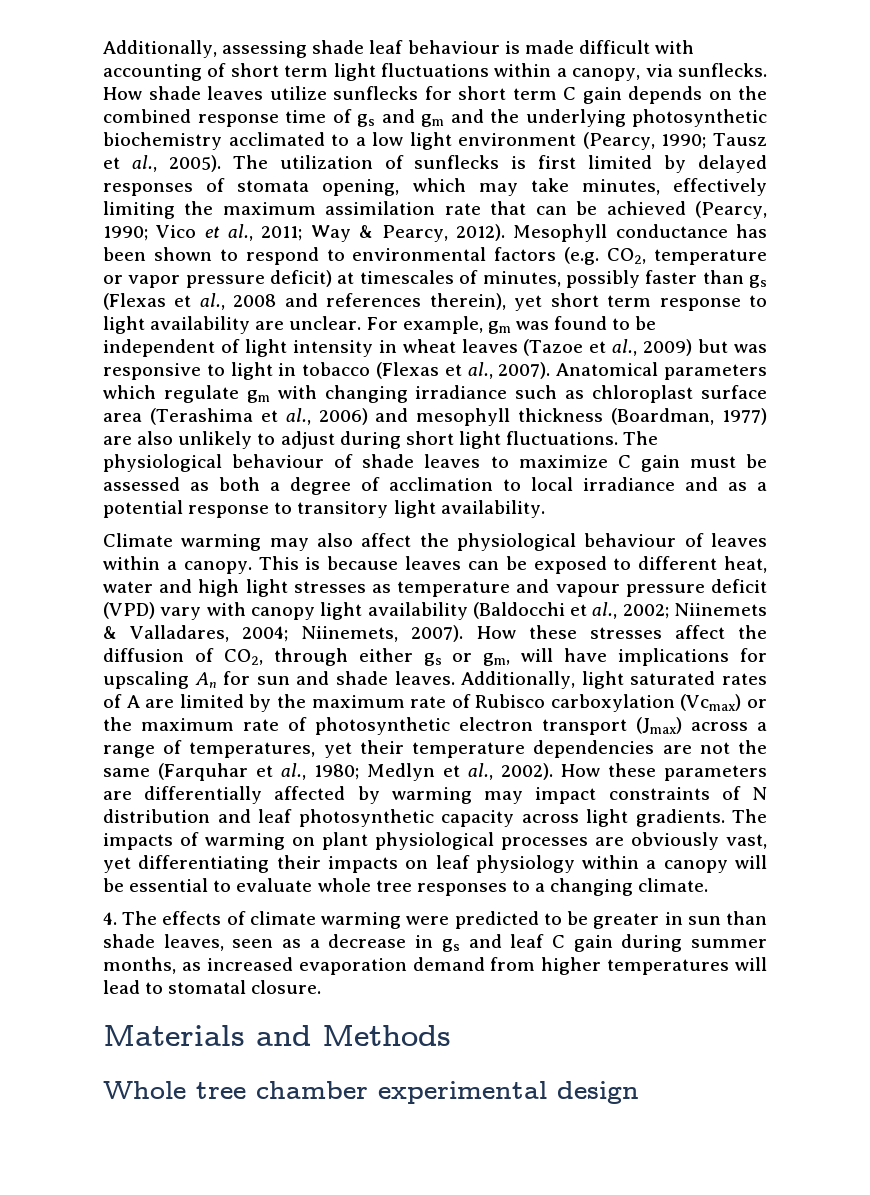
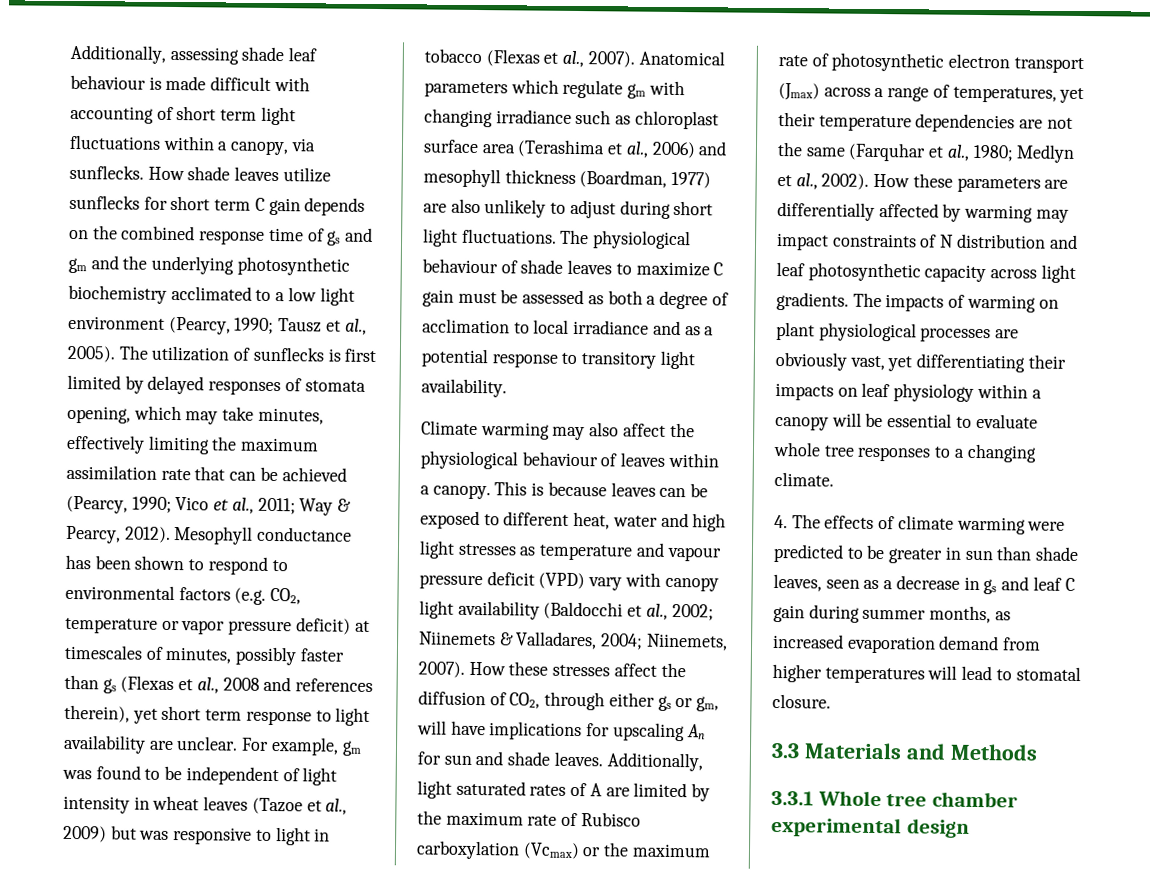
- Materials and Methods
+ 3.3 Materials and Methods
- Whole tree chamber experimental design
+ 3.3.1 Whole tree chamber experimental design

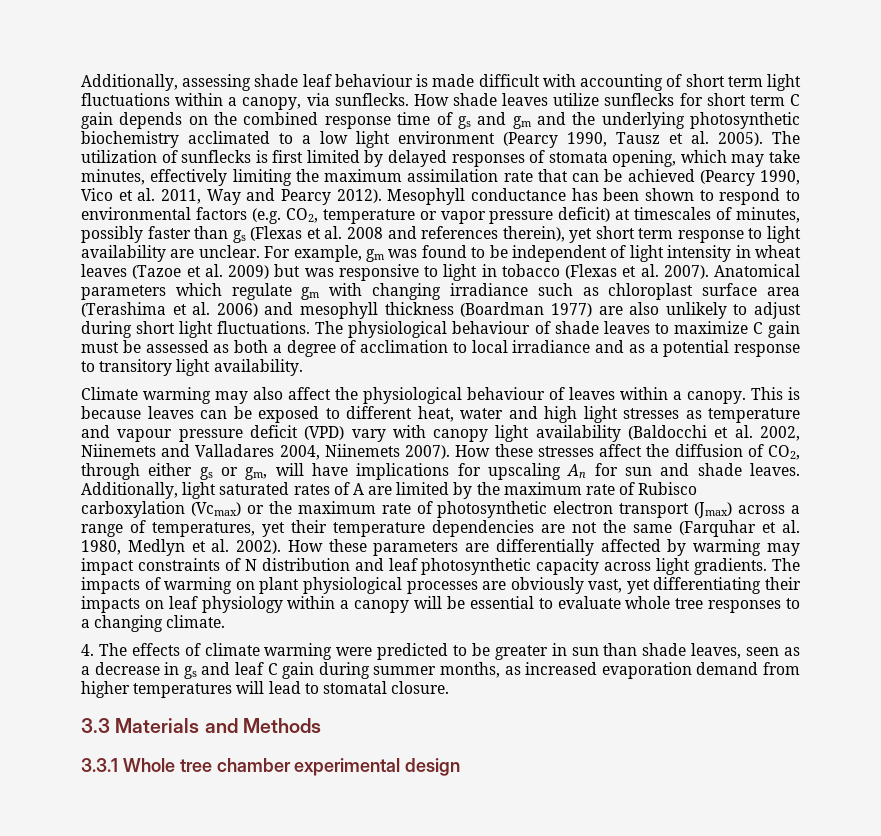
- How shade leaves utilize sunflecks for short term C gain depends on the combined response time of gs and gm and the underlying photosynthetic biochemistry acclimated to a low light environment (Pearcy, 1990; Tausz et al., 2005).
+ How shade leaves utilize sunflecks for short term C gain depends on the combined response time of gs and gm and the underlying photosynthetic biochemistry acclimated to a low light environment (Pearcy 1990, Tausz et al. 2005).
- The utilization of sunflecks is first limited by delayed responses of stomata opening, which may take minutes, effectively limiting the maximum assimilation rate that can be achieved (Pearcy, 1990; Vico et al., 2011; Way & Pearcy, 2012).
+ The utilization of sunflecks is first limited by delayed responses of stomata opening, which may take minutes, effectively limiting the maximum assimilation rate that can be achieved (Pearcy 1990, Vico et al. 2011, Way and Pearcy 2012).
- Mesophyll conductance has been shown to respond to environmental factors (e.g. CO2, temperature or vapor pressure deficit) at timescales of minutes, possibly faster than gs (Flexas et al., 2008 and references therein), yet short term response to light availability are unclear.
+ Mesophyll conductance has been shown to respond to environmental factors (e.g. CO2, temperature or vapor pressure deficit) at timescales of minutes, possibly faster than gs (Flexas et al. 2008 and references therein), yet short term response to light availability are unclear.
- For example, gm was found to be independent of light intensity in wheat leaves (Tazoe et al., 2009) but was responsive to light in tobacco (Flexas et al., 2007).
+ For example, gm was found to be independent of light intensity in wheat leaves (Tazoe et al. 2009) but was responsive to light in tobacco (Flexas et al. 2007).
- Anatomical parameters which regulate gm with changing irradiance such as chloroplast surface area (Terashima et al., 2006) and mesophyll thickness (Boardman, 1977) are also unlikely to adjust during short light fluctuations.
+ Anatomical parameters which regulate gm with changing irradiance such as chloroplast surface area (Terashima et al. 2006) and mesophyll thickness (Boardman 1977) are also unlikely to adjust during short light fluctuations.
- This is because leaves can be exposed to different heat, water and high light stresses as temperature and vapour pressure deficit (VPD) vary with canopy light availability (Baldocchi et al., 2002; Niinemets & Valladares, 2004; Niinemets, 2007).
+ This is because leaves can be exposed to different heat, water and high light stresses as temperature and vapour pressure deficit (VPD) vary with canopy light availability (Baldocchi et al. 2002, Niinemets and Valladares 2004, Niinemets 2007).
- Additionally, light saturated rates of A are limited by the maximum rate of Rubisco carboxylation (Vcmax) or the maximum rate of photosynthetic electron transport (Jmax) across a range of temperatures, yet their temperature dependencies are not the same (Farquhar et al., 1980; Medlyn et al., 2002).
+ Additionally, light saturated rates of A are limited by the maximum rate of Rubisco carboxylation (Vcmax) or the maximum rate of photosynthetic electron transport (Jmax) across a range of temperatures, yet their temperature dependencies are not the same (Farquhar et al. 1980, Medlyn et al. 2002).

